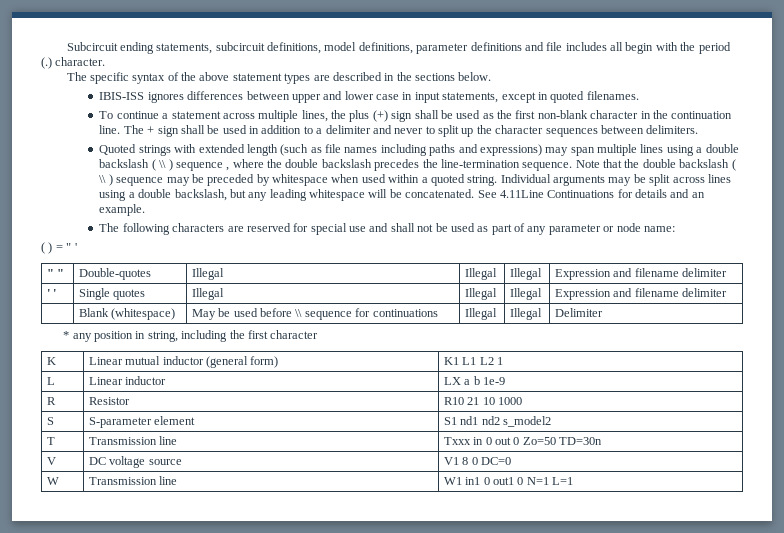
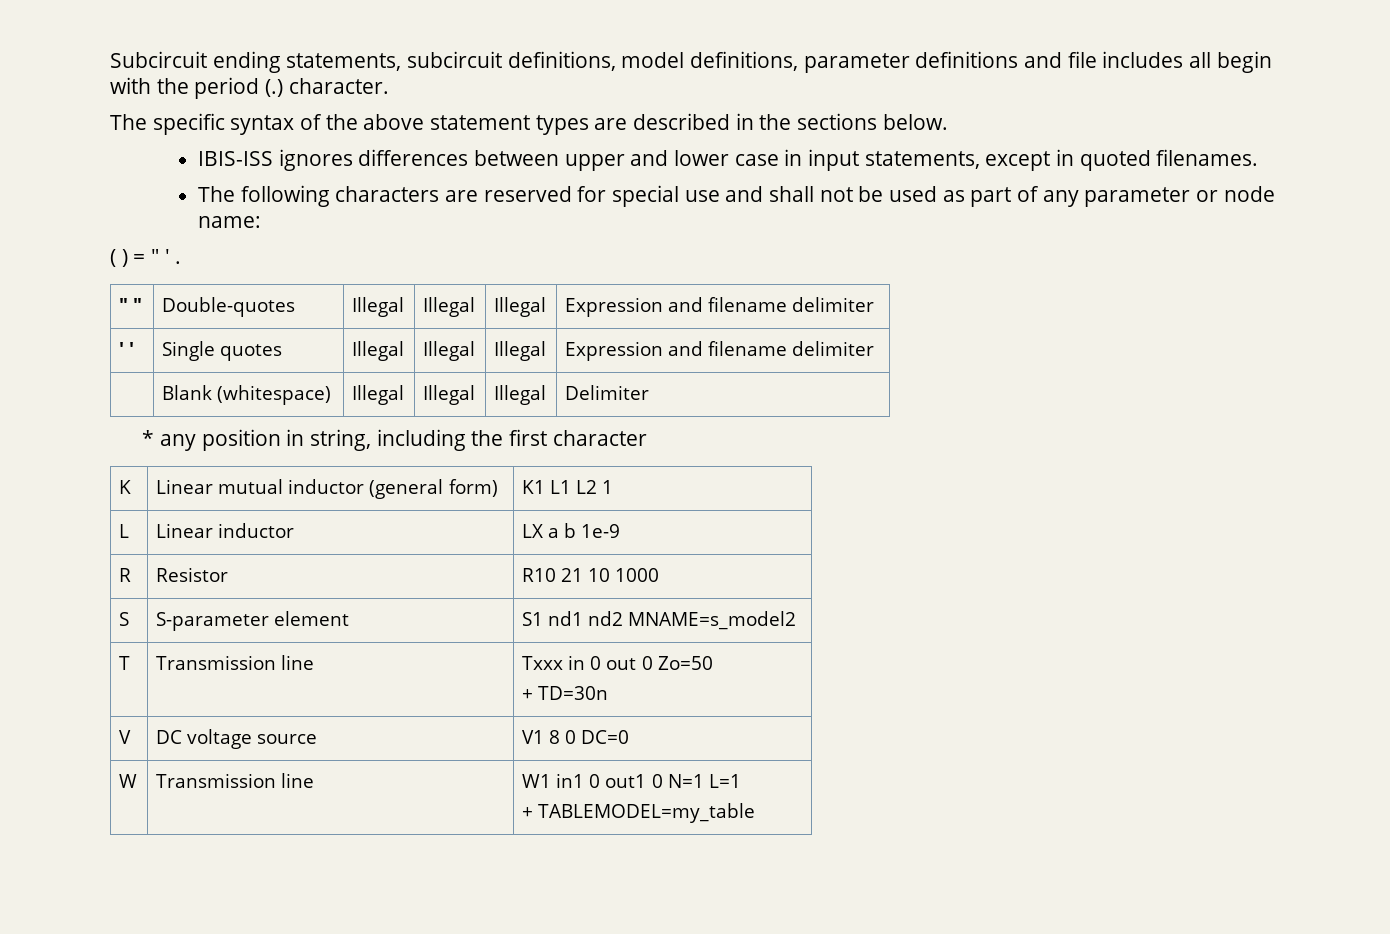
- To continue a statement across multiple lines, the plus (+) sign shall be used as the first non-blank character in the continuation line. The + sign shall be used in addition to a delimiter and never to split up the character sequences between delimiters.
- Quoted strings with extended length (such as file names including paths and expressions) may span multiple lines using a double backslash ( \\ ) sequence , where the double backslash precedes the line-termination sequence. Note that the double backslash ( \\ ) sequence may be preceded by whitespace when used within a quoted string. Individual arguments may be split across lines using a double backslash, but any leading whitespace will be concatenated. See 4.11Line Continuations for details and an example.
- ( ) = " '
+ ( ) = " ' .
- | Blank (whitespace) | May be used before \\ sequence for continuations | Illegal | Illegal | Delimiter
+ | Blank (whitespace) | Illegal | Illegal | Illegal | Delimiter
- S | S-parameter element | S1 nd1 nd2 s_model2
+ S | S-parameter element | S1 nd1 nd2 MNAME=s_model2
- T | Transmission line | Txxx in 0 out 0 Zo=50 TD=30n
+ T | Transmission line | Txxx in 0 out 0 Zo=50
+ + TD=30n
  W | Transmission line | W1 in1 0 out1 0 N=1 L=1
+ + TABLEMODEL=my_table

